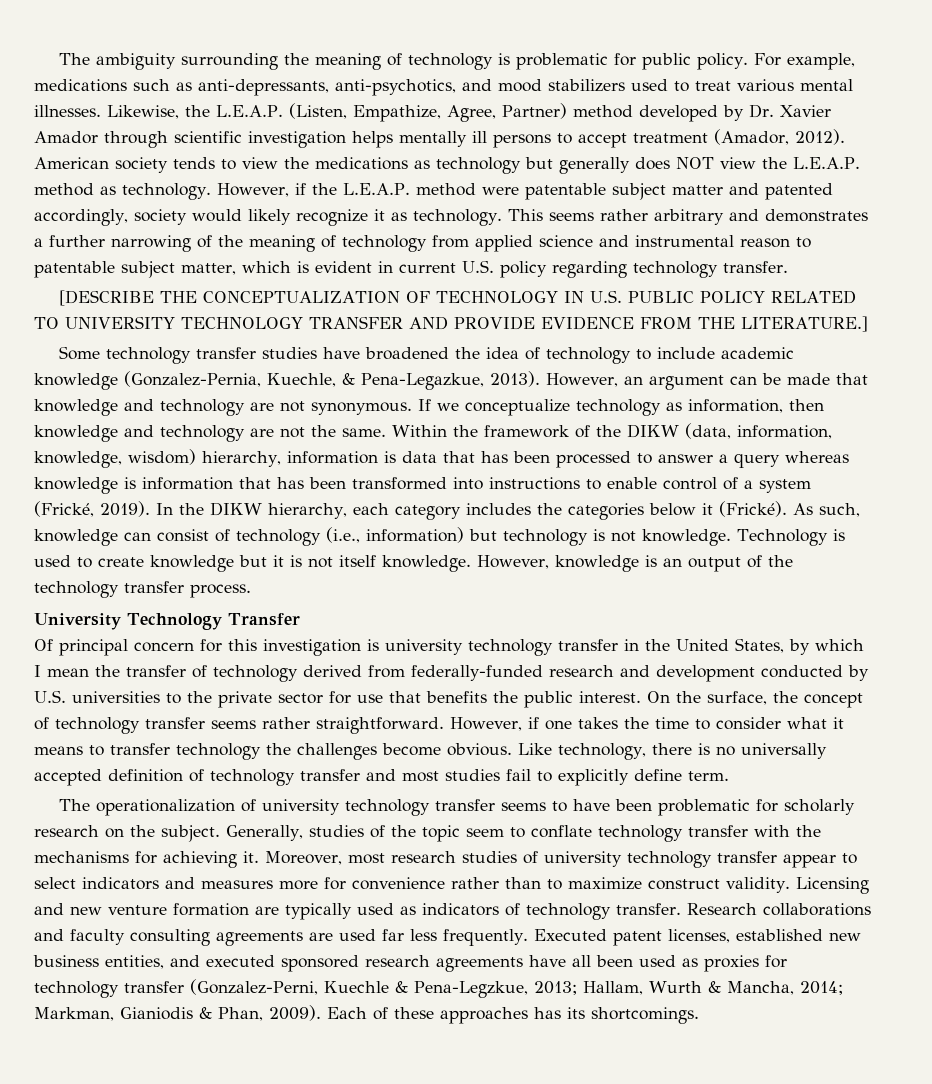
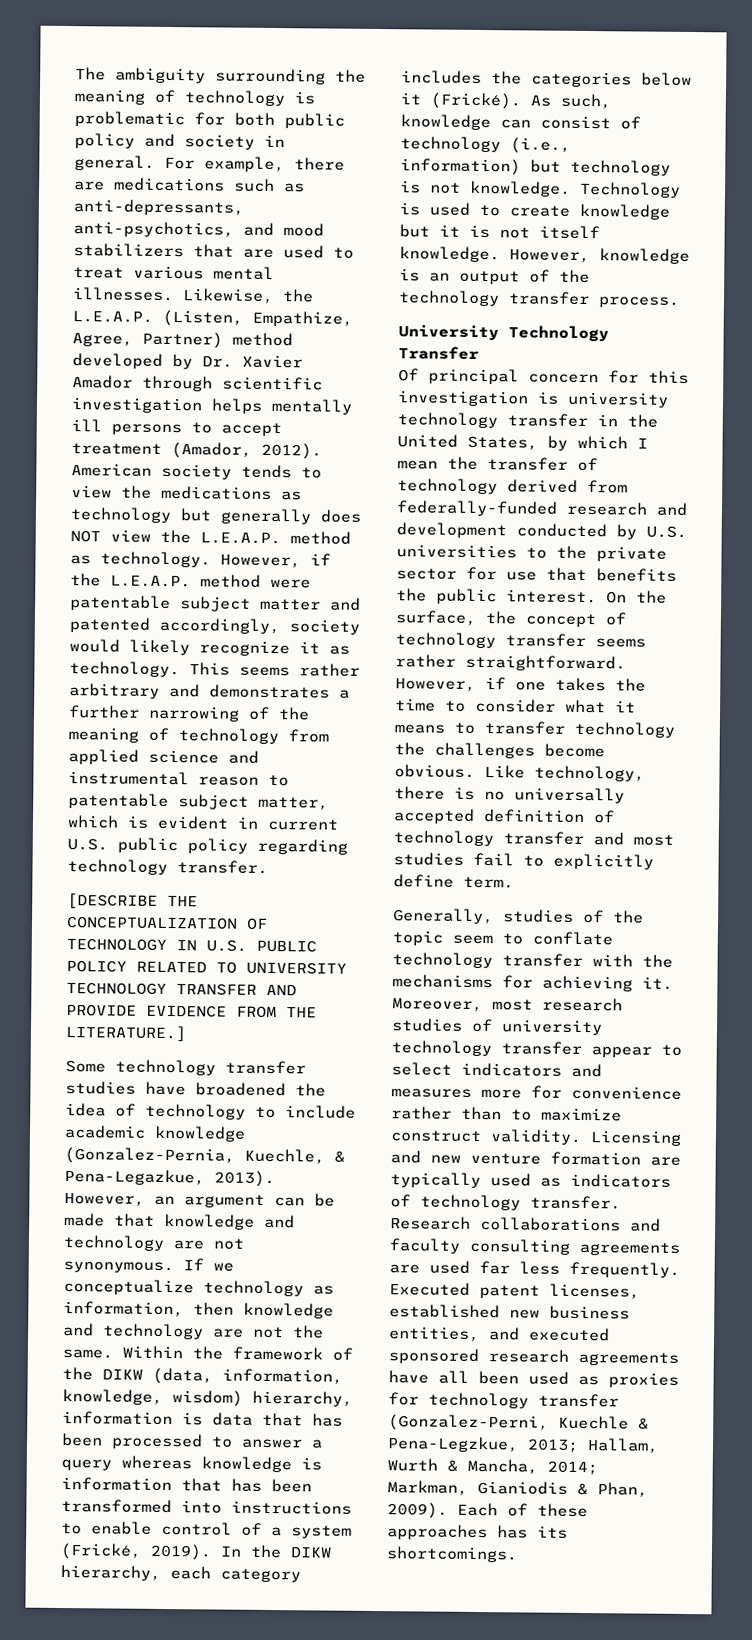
- The ambiguity surrounding the meaning of technology is problematic for public policy. For example, medications such as anti-depressants, anti-psychotics, and mood stabilizers used to treat various mental illnesses.
+ The ambiguity surrounding the meaning of technology is problematic for both public policy and society in general. For example, there are medications such as anti-depressants, anti-psychotics, and mood stabilizers that are used to treat various mental illnesses.
- This seems rather arbitrary and demonstrates a further narrowing of the meaning of technology from applied science and instrumental reason to patentable subject matter, which is evident in current U.S. policy regarding technology transfer.
+ This seems rather arbitrary and demonstrates a further narrowing of the meaning of technology from applied science and instrumental reason to patentable subject matter, which is evident in current U.S. public policy regarding technology transfer.
- The operationalization of university technology transfer seems to have been problematic for scholarly research on the subject.

